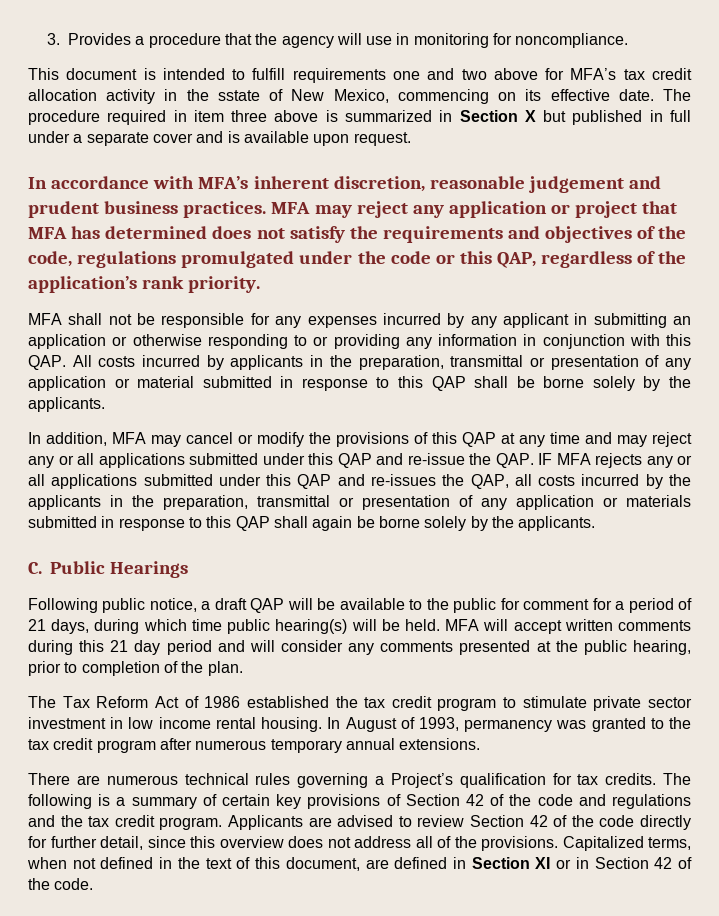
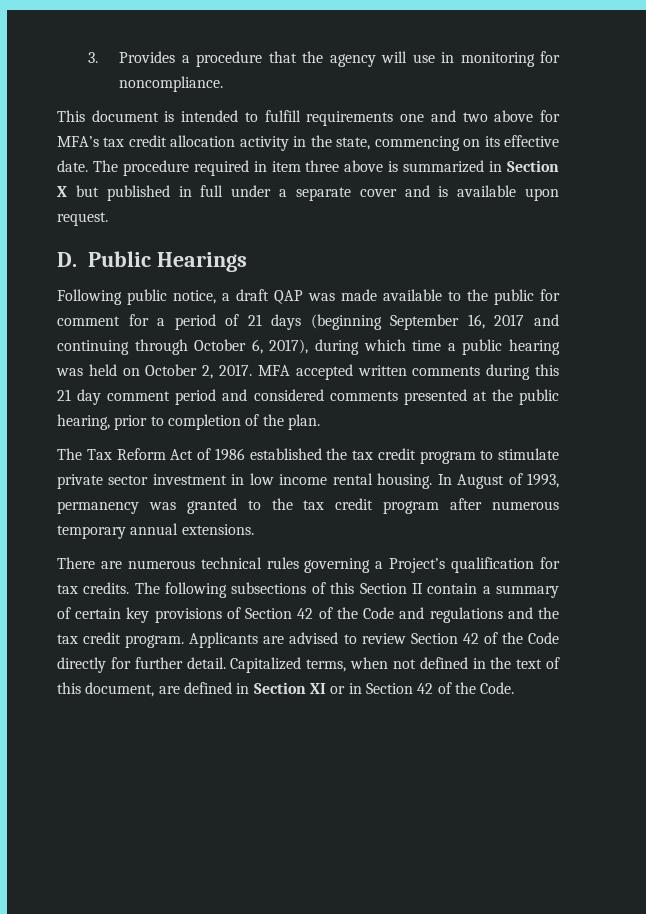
- This document is intended to fulfill requirements one and two above for MFA’s tax credit allocation activity in the sstate of New Mexico, commencing on its effective date.
+ This document is intended to fulfill requirements one and two above for MFA’s tax credit allocation activity in the state, commencing on its effective date.
- In accordance with MFA’s inherent discretion, reasonable judgement and prudent business practices. MFA may reject any application or project that MFA has determined does not satisfy the requirements and objectives of the code, regulations promulgated under the code or this QAP, regardless of the application’s rank priority.
- MFA shall not be responsible for any expenses incurred by any applicant in submitting an application or otherwise responding to or providing any information in conjunction with this QAP. All costs incurred by applicants in the preparation, transmittal or presentation of any application or material submitted in response to this QAP shall be borne solely by the applicants.
- In addition, MFA may cancel or modify the provisions of this QAP at any time and may reject any or all applications submitted under this QAP and re-issue the QAP. IF MFA rejects any or all applications submitted under this QAP and re-issues the QAP, all costs incurred by the applicants in the preparation, transmittal or presentation of any application or materials submitted in response to this QAP shall again be borne solely by the applicants.
- C. Public Hearings
+ D. Public Hearings
- Following public notice, a draft QAP will be available to the public for comment for a period of 21 days, during which time public hearing(s) will be held. MFA will accept written comments during this 21 day period and will consider any comments presented at the public hearing, prior to completion of the plan.
+ Following public notice, a draft QAP was made available to the public for comment for a period of 21 days (beginning September 16, 2017 and continuing through October 6, 2017), during which time a public hearing was held on October 2, 2017. MFA accepted written comments during this 21 day comment period and considered comments presented at the public hearing, prior to completion of the plan.
- The following is a summary of certain key provisions of Section 42 of the code and regulations and the tax credit program.
+ The following subsections of this Section II contain a summary of certain key provisions of Section 42 of the Code and regulations and the tax credit program.
- Applicants are advised to review Section 42 of the code directly for further detail, since this overview does not address all of the provisions.
+ Applicants are advised to review Section 42 of the Code directly for further detail.
- Capitalized terms, when not defined in the text of this document, are defined in Section XI or in Section 42 of the code.
+ Capitalized terms, when not defined in the text of this document, are defined in Section XI or in Section 42 of the Code.

